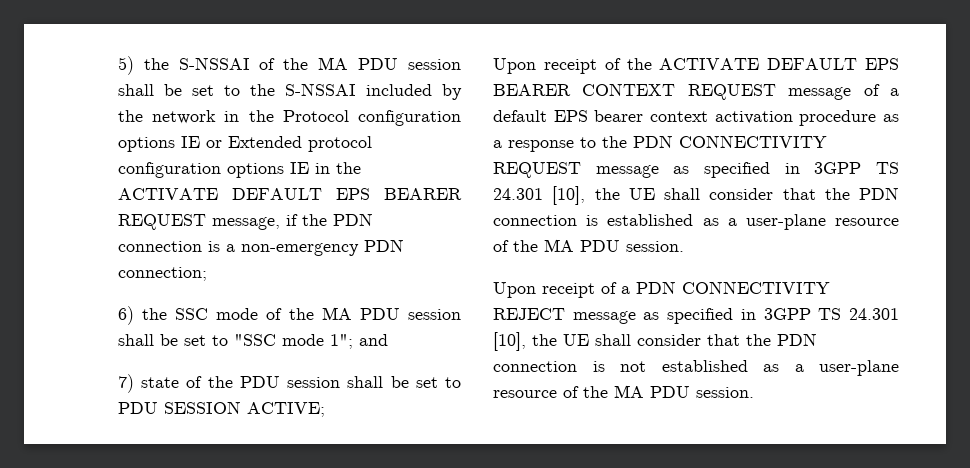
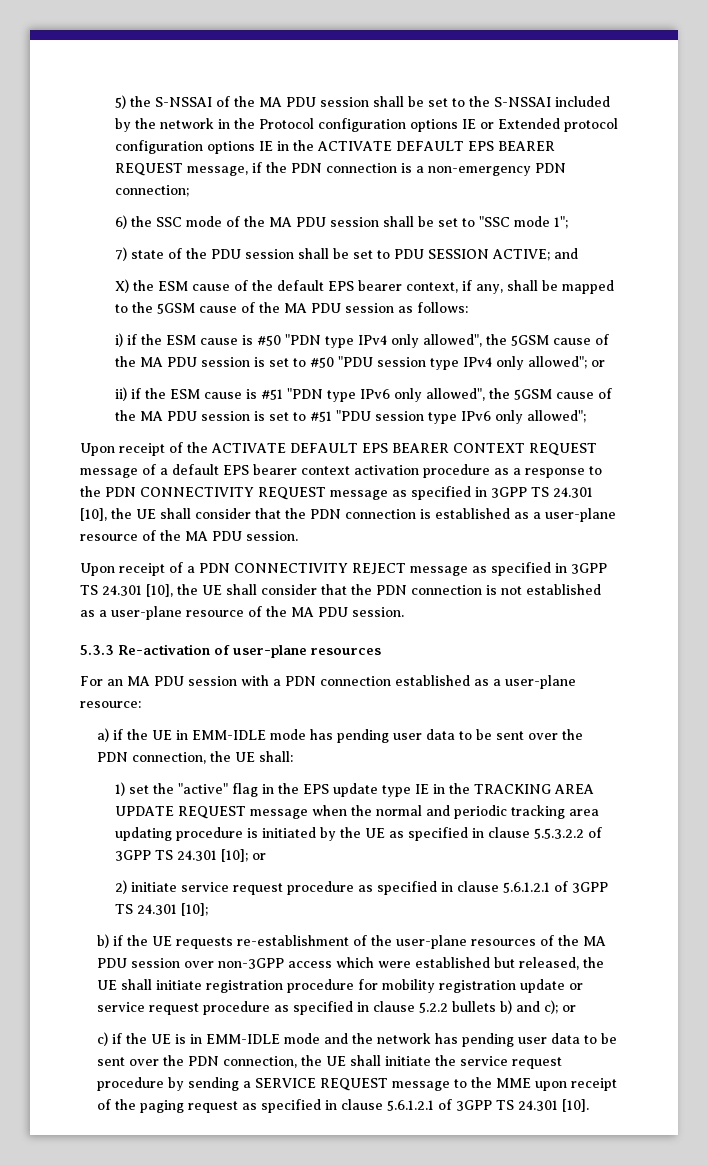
- 6) the SSC mode of the MA PDU session shall be set to "SSC mode 1"; and
+ 6) the SSC mode of the MA PDU session shall be set to "SSC mode 1";
- 7) state of the PDU session shall be set to PDU SESSION ACTIVE;
+ 7) state of the PDU session shall be set to PDU SESSION ACTIVE; and
+ X) the ESM cause of the default EPS bearer context, if any, shall be mapped to the 5GSM cause of the MA PDU session as follows:
+ i) if the ESM cause is #50 "PDN type IPv4 only allowed", the 5GSM cause of the MA PDU session is set to #50 "PDU session type IPv4 only allowed"; or
+ ii) if the ESM cause is #51 "PDN type IPv6 only allowed", the 5GSM cause of the MA PDU session is set to #51 "PDU session type IPv6 only allowed";
+ 5.3.3 Re-activation of user-plane resources
+ For an MA PDU session with a PDN connection established as a user-plane resource:
+ a) if the UE in EMM-IDLE mode has pending user data to be sent over the PDN connection, the UE shall:
+ 1) set the "active" flag in the EPS update type IE in the TRACKING AREA UPDATE REQUEST message when the normal and periodic tracking area updating procedure is initiated by the UE as specified in clause 5.5.3.2.2 of 3GPP TS 24.301 [10]; or
+ 2) initiate service request procedure as specified in clause 5.6.1.2.1 of 3GPP TS 24.301 [10];
+ b) if the UE requests re-establishment of the user-plane resources of the MA PDU session over non-3GPP access which were established but released, the UE shall initiate registration procedure for mobility registration update or service request procedure as specified in clause 5.2.2 bullets b) and c); or
+ c) if the UE is in EMM-IDLE mode and the network has pending user data to be sent over the PDN connection, the UE shall initiate the service request procedure by sending a SERVICE REQUEST message to the MME upon receipt of the paging request as specified in clause 5.6.1.2.1 of 3GPP TS 24.301 [10].

